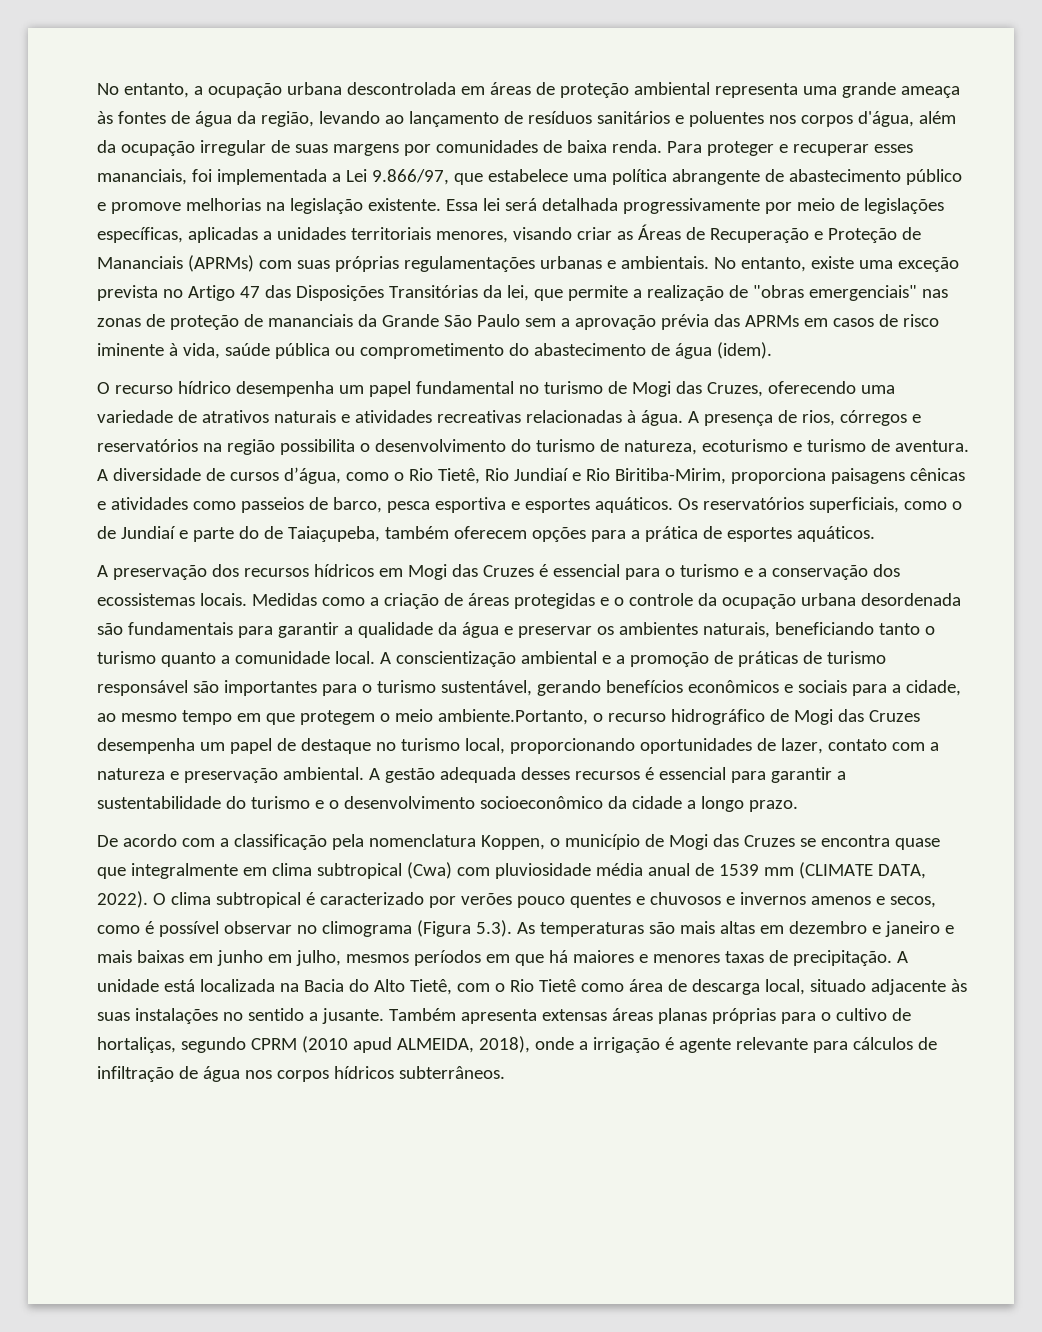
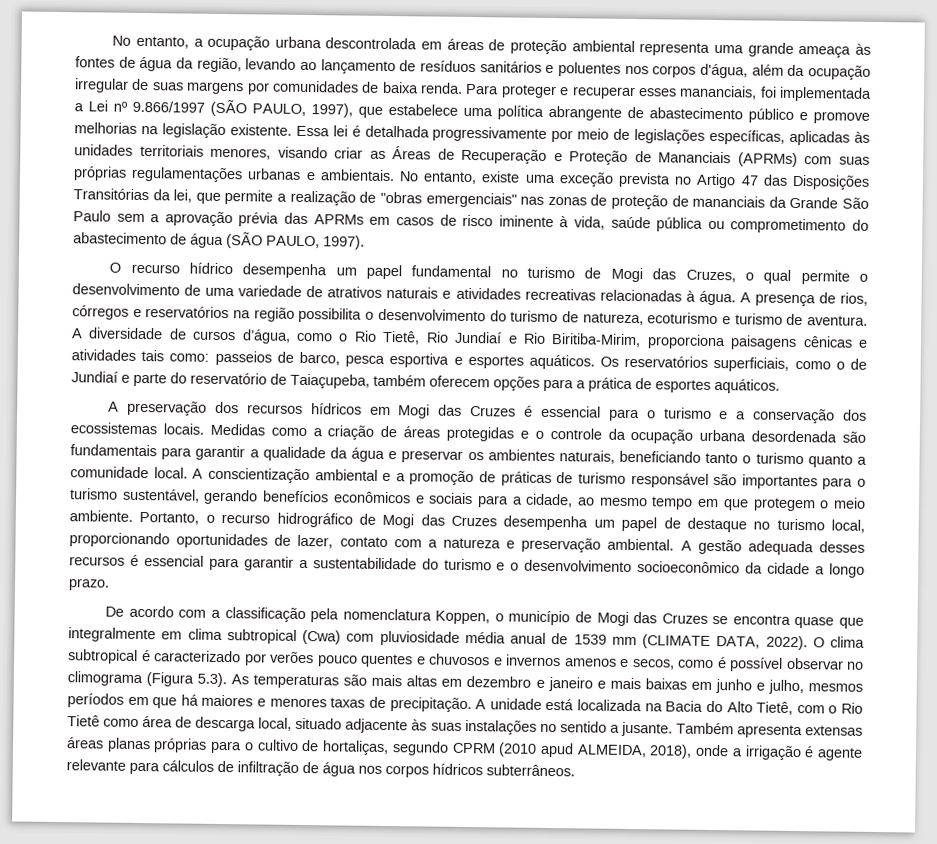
- Para proteger e recuperar esses mananciais, foi implementada a Lei 9.866/97, que estabelece uma política abrangente de abastecimento público e promove melhorias na legislação existente.
+ Para proteger e recuperar esses mananciais, foi implementada a Lei nº 9.866/1997 (SÃO PAULO, 1997), que estabelece uma política abrangente de abastecimento público e promove melhorias na legislação existente.
- Essa lei será detalhada progressivamente por meio de legislações específicas, aplicadas a unidades territoriais menores, visando criar as Áreas de Recuperação e Proteção de Mananciais (APRMs) com suas próprias regulamentações urbanas e ambientais.
+ Essa lei é detalhada progressivamente por meio de legislações específicas, aplicadas às unidades territoriais menores, visando criar as Áreas de Recuperação e Proteção de Mananciais (APRMs) com suas próprias regulamentações urbanas e ambientais.
- No entanto, existe uma exceção prevista no Artigo 47 das Disposições Transitórias da lei, que permite a realização de "obras emergenciais" nas zonas de proteção de mananciais da Grande São Paulo sem a aprovação prévia das APRMs em casos de risco iminente à vida, saúde pública ou comprometimento do abastecimento de água (idem).
+ No entanto, existe uma exceção prevista no Artigo 47 das Disposições Transitórias da lei, que permite a realização de "obras emergenciais" nas zonas de proteção de mananciais da Grande São Paulo sem a aprovação prévia das APRMs em casos de risco iminente à vida, saúde pública ou comprometimento do abastecimento de água (SÃO PAULO, 1997).
- O recurso hídrico desempenha um papel fundamental no turismo de Mogi das Cruzes, oferecendo uma variedade de atrativos naturais e atividades recreativas relacionadas à água.
+ O recurso hídrico desempenha um papel fundamental no turismo de Mogi das Cruzes, o qual permite o desenvolvimento de uma variedade de atrativos naturais e atividades recreativas relacionadas à água.
- A diversidade de cursos d’água, como o Rio Tietê, Rio Jundiaí e Rio Biritiba-Mirim, proporciona paisagens cênicas e atividades como passeios de barco, pesca esportiva e esportes aquáticos.
+ A diversidade de cursos d’água, como o Rio Tietê, Rio Jundiaí e Rio Biritiba-Mirim, proporciona paisagens cênicas e atividades tais como: passeios de barco, pesca esportiva e esportes aquáticos.
- Os reservatórios superficiais, como o de Jundiaí e parte do de Taiaçupeba, também oferecem opções para a prática de esportes aquáticos.
+ Os reservatórios superficiais, como o de Jundiaí e parte do reservatório de Taiaçupeba, também oferecem opções para a prática de esportes aquáticos.
- A conscientização ambiental e a promoção de práticas de turismo responsável são importantes para o turismo sustentável, gerando benefícios econômicos e sociais para a cidade, ao mesmo tempo em que protegem o meio ambiente.Portanto, o recurso hidrográfico de Mogi das Cruzes desempenha um papel de destaque no turismo local, proporcionando oportunidades de lazer, contato com a natureza e preservação ambiental.
+ A conscientização ambiental e a promoção de práticas de turismo responsável são importantes para o turismo sustentável, gerando benefícios econômicos e sociais para a cidade, ao mesmo tempo em que protegem o meio ambiente. Portanto, o recurso hidrográfico de Mogi das Cruzes desempenha um papel de destaque no turismo local, proporcionando oportunidades de lazer, contato com a natureza e preservação ambiental.
- O clima subtropical é caracterizado por verões pouco quentes e chuvosos e invernos amenos e secos, como é possível observar no climograma (Figura 5.3). As temperaturas são mais altas em dezembro e janeiro e mais baixas em junho em julho, mesmos períodos em que há maiores e menores taxas de precipitação.
+ O clima subtropical é caracterizado por verões pouco quentes e chuvosos e invernos amenos e secos, como é possível observar no climograma (Figura 5.3). As temperaturas são mais altas em dezembro e janeiro e mais baixas em junho e julho, mesmos períodos em que há maiores e menores taxas de precipitação.

